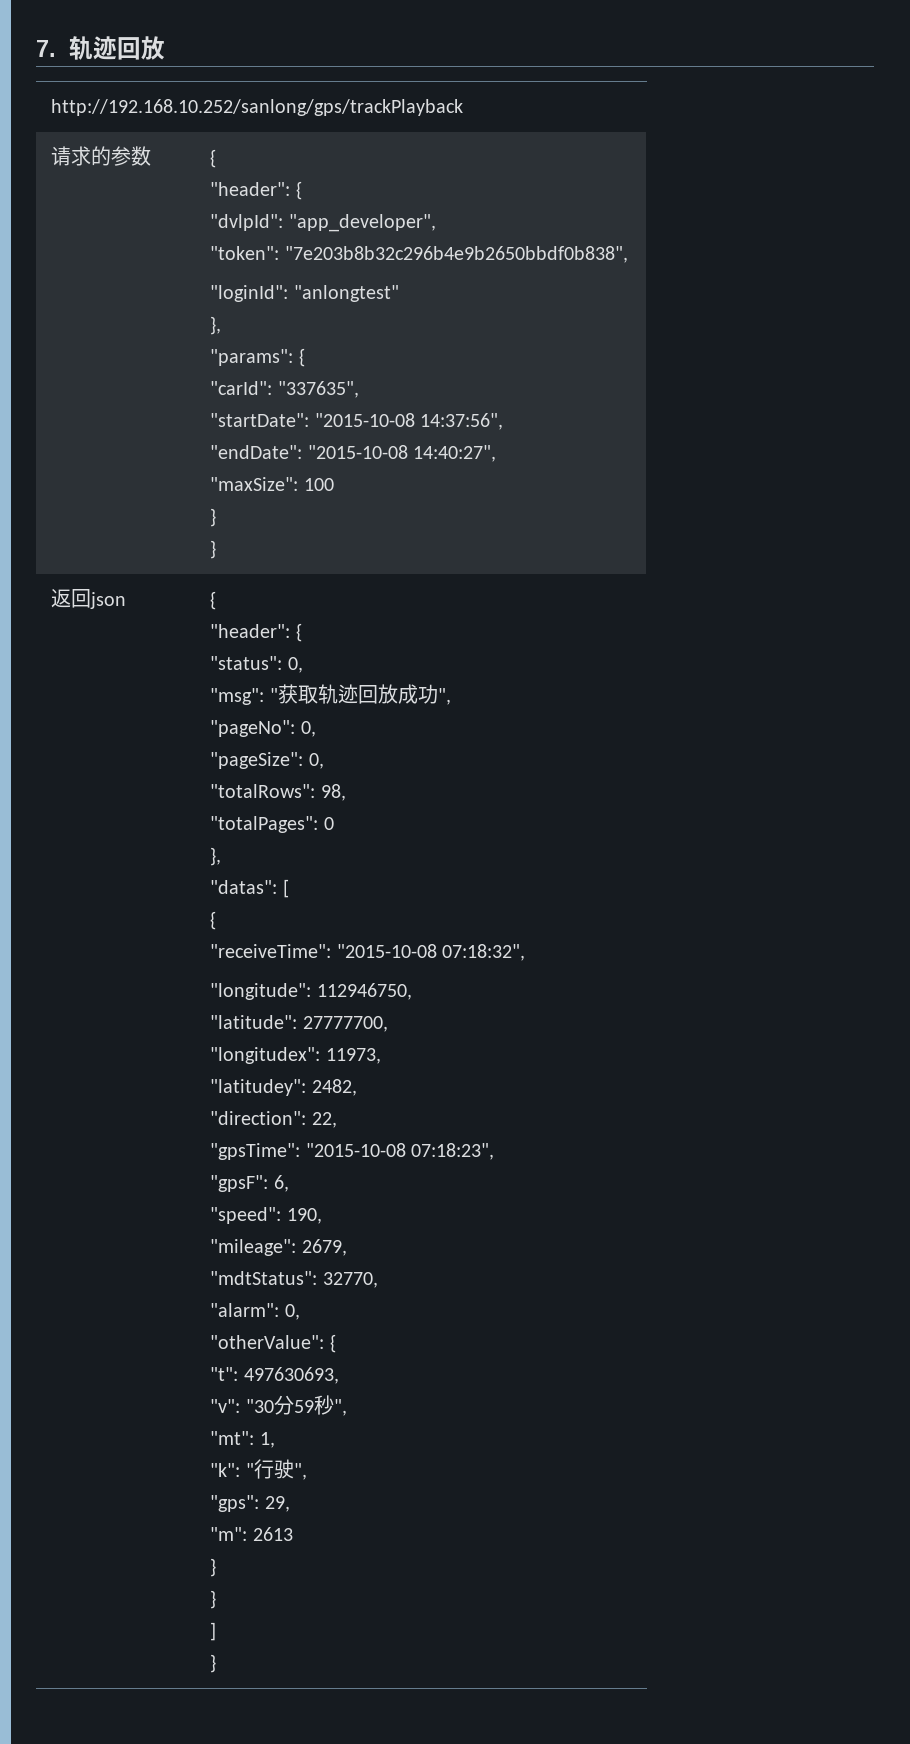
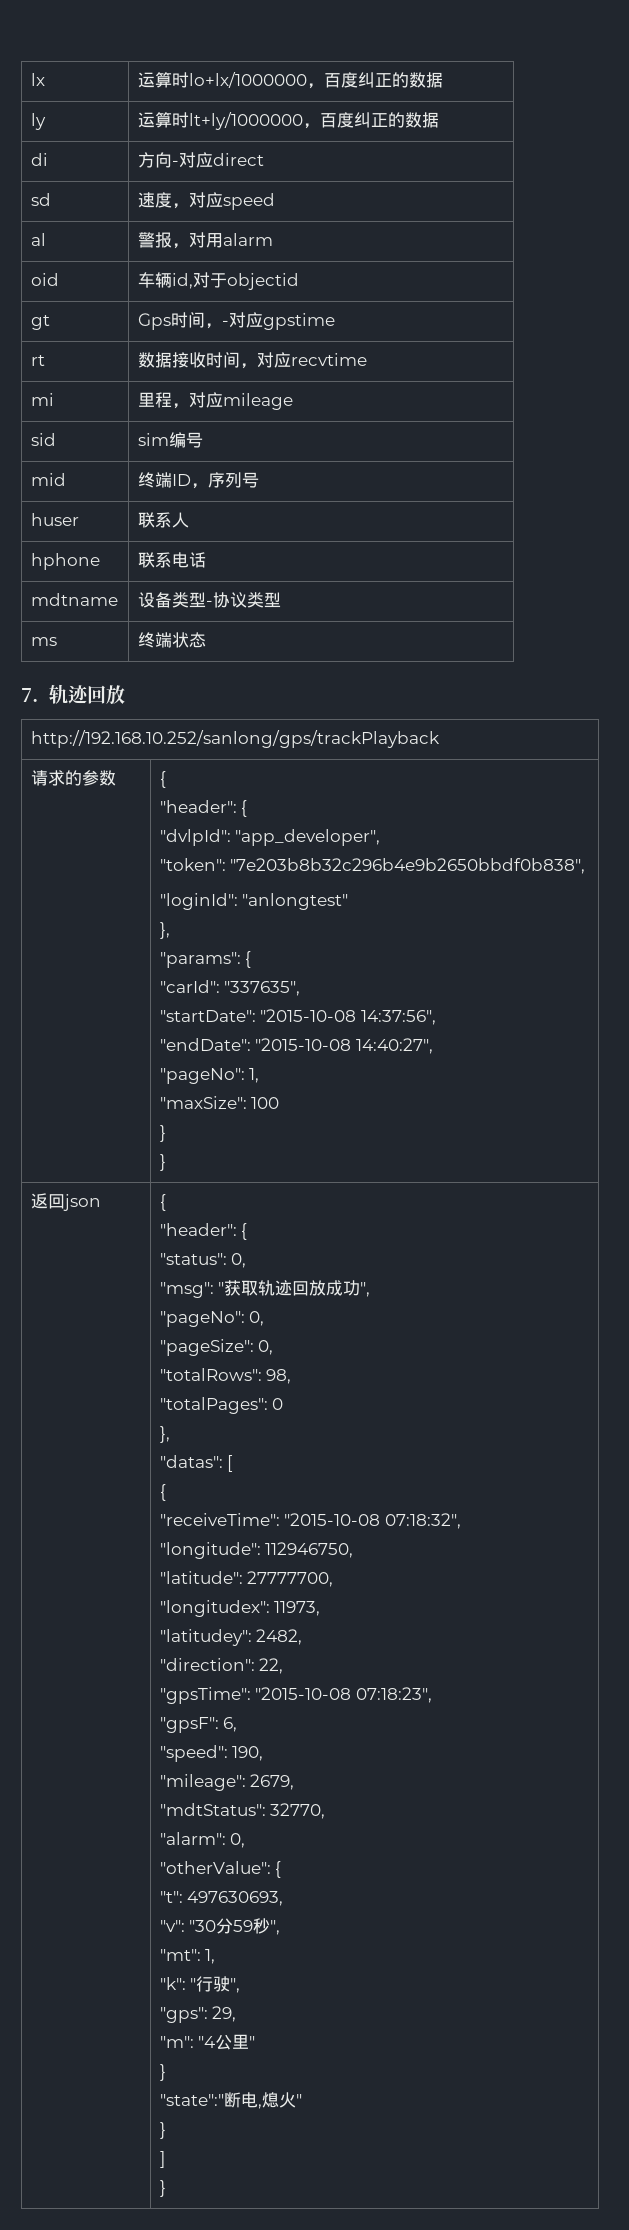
+ lx | 运算时lo+lx/1000000，百度纠正的数据
+ ly | 运算时lt+ly/1000000，百度纠正的数据
+ di | 方向-对应direct
+ sd | 速度，对应speed
+ al | 警报，对用alarm
+ oid | 车辆id,对于objectid
+ gt | Gps时间，-对应gpstime
+ rt | 数据接收时间，对应recvtime
+ mi | 里程，对应mileage
+ sid | sim编号
+ mid | 终端ID，序列号
+ huser | 联系人
+ hphone | 联系电话
+ mdtname | 设备类型-协议类型
+ ms | 终端状态
  请求的参数 | {
  "header": {
  "dvlpId": "app_developer",
  "token": "7e203b8b32c296b4e9b2650bbdf0b838",
  "loginId": "anlongtest"
  },
  "params": {
  "carId": "337635",
  "startDate": "2015-10-08 14:37:56",
  "endDate": "2015-10-08 14:40:27",
+ "pageNo": 1,
- "m": 2613
+ "m": "4公里"
  }
+ "state":"断电,熄火"

